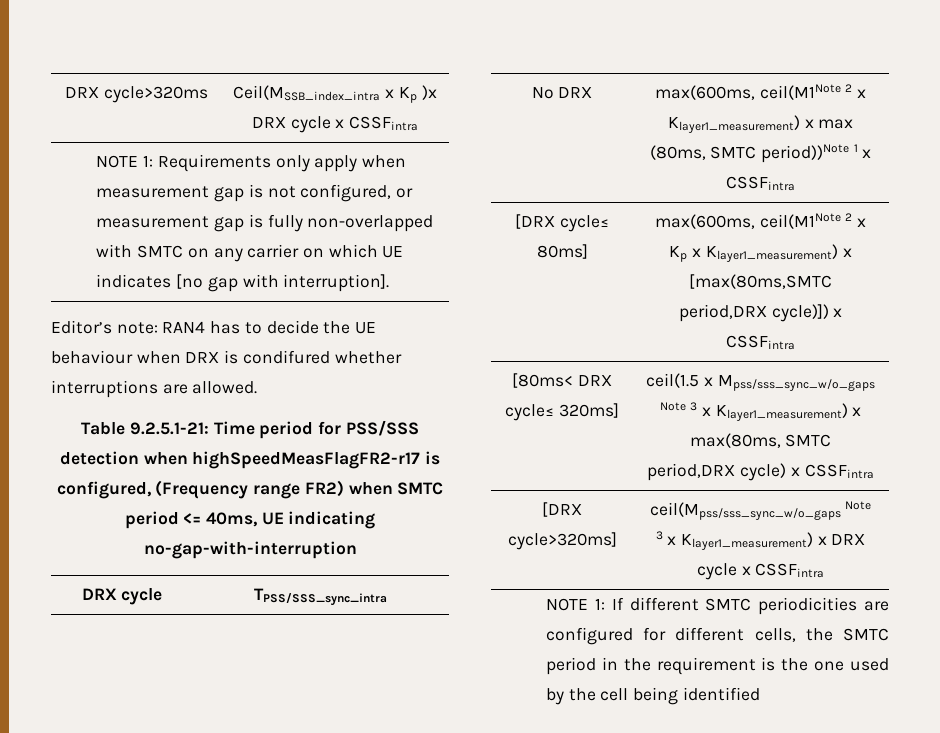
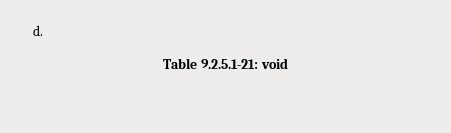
- DRX cycle>320ms | Ceil(MSSB_index_intra x Kp )x DRX cycle x CSSFintra
- NOTE 1: Requirements only apply when measurement gap is not configured, or measurement gap is fully non-overlapped with SMTC on any carrier on which UE indicates [no gap with interruption].
- Editor’s note: RAN4 has to decide the UE behaviour when DRX is condifured whether interruptions are allowed.
- Table 9.2.5.1-21: Time period for PSS/SSS detection when highSpeedMeasFlagFR2-r17 is configured, (Frequency range FR2) when SMTC period <= 40ms, UE indicating no-gap-with-interruption
- DRX cycle | TPSS/SSS_sync_intra
- No DRX | max(600ms, ceil(M1Note 2 x Klayer1_measurement) x max (80ms, SMTC period))Note 1 x CSSFintra
- [DRX cycle≤ 80ms] | max(600ms, ceil(M1Note 2 x Kp x Klayer1_measurement) x [max(80ms,SMTC period,DRX cycle)]) x CSSFintra
- [80ms< DRX cycle≤ 320ms] | ceil(1.5 x Mpss/sss_sync_w/o_gaps Note 3 x Klayer1_measurement) x max(80ms, SMTC period,DRX cycle) x CSSFintra
- [DRX cycle>320ms] | ceil(Mpss/sss_sync_w/o_gaps Note 3 x Klayer1_measurement) x DRX cycle x CSSFintra
- NOTE 1: If different SMTC periodicities are configured for different cells, the SMTC period in the requirement is the one used by the cell being identified
+ d.
+ Table 9.2.5.1-21: void

